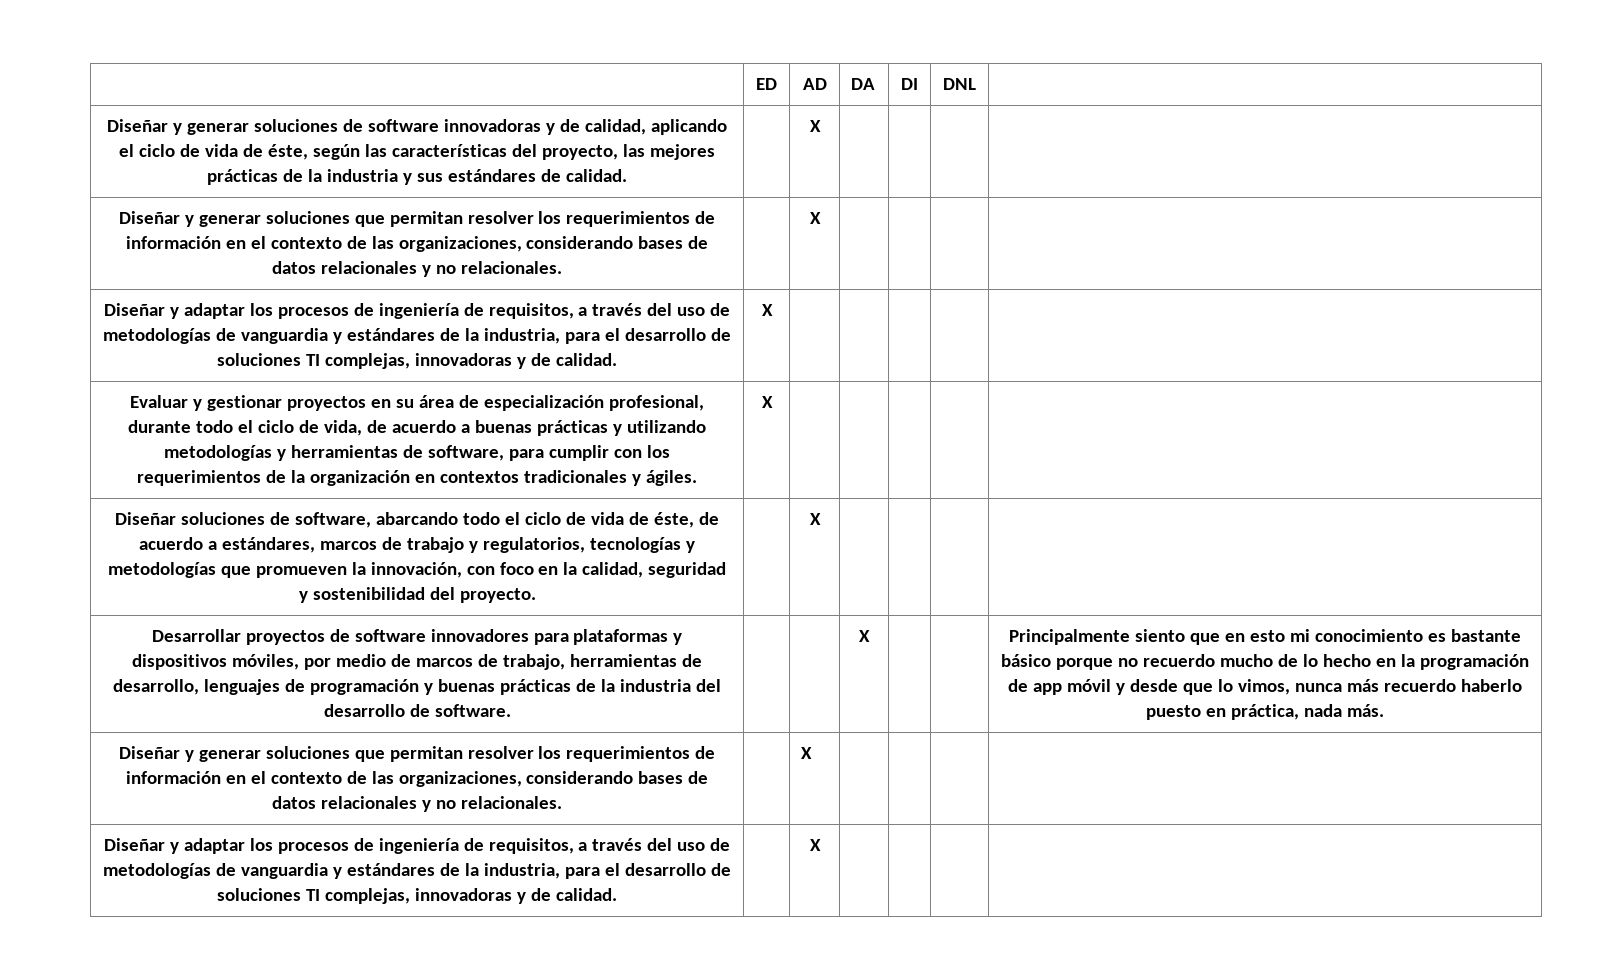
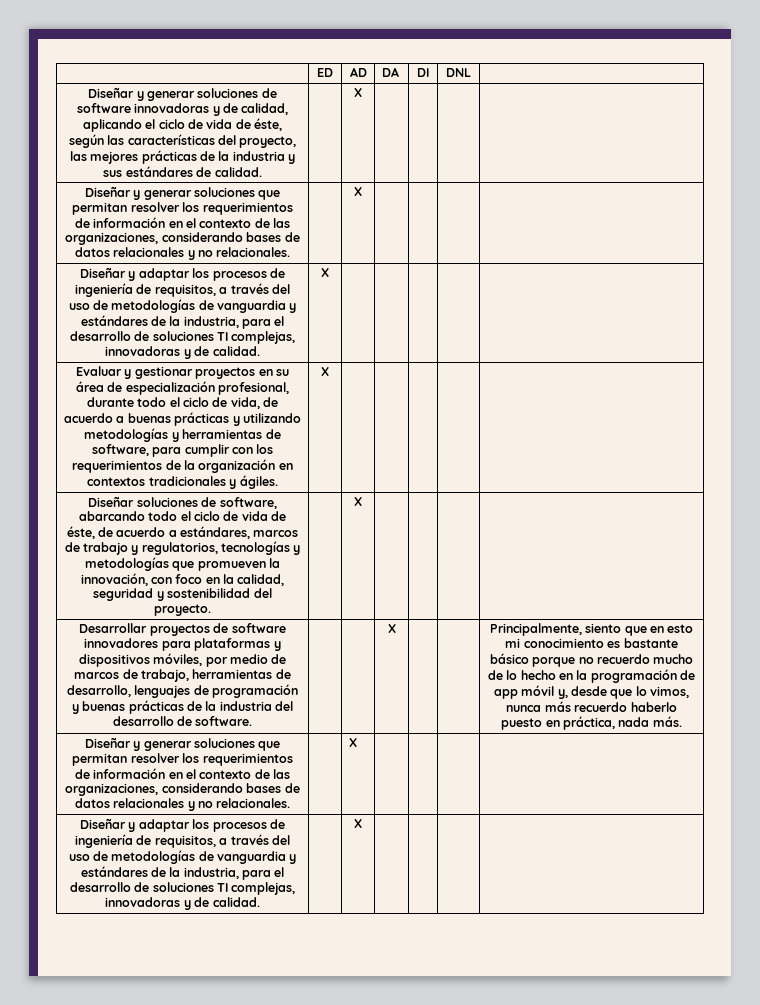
- Principalmente siento que en esto mi conocimiento es bastante básico porque no recuerdo mucho de lo hecho en la programación de app móvil y desde que lo vimos, nunca más recuerdo haberlo puesto en práctica, nada más.
+ Principalmente, siento que en esto mi conocimiento es bastante básico porque no recuerdo mucho de lo hecho en la programación de app móvil y, desde que lo vimos, nunca más recuerdo haberlo puesto en práctica, nada más.

